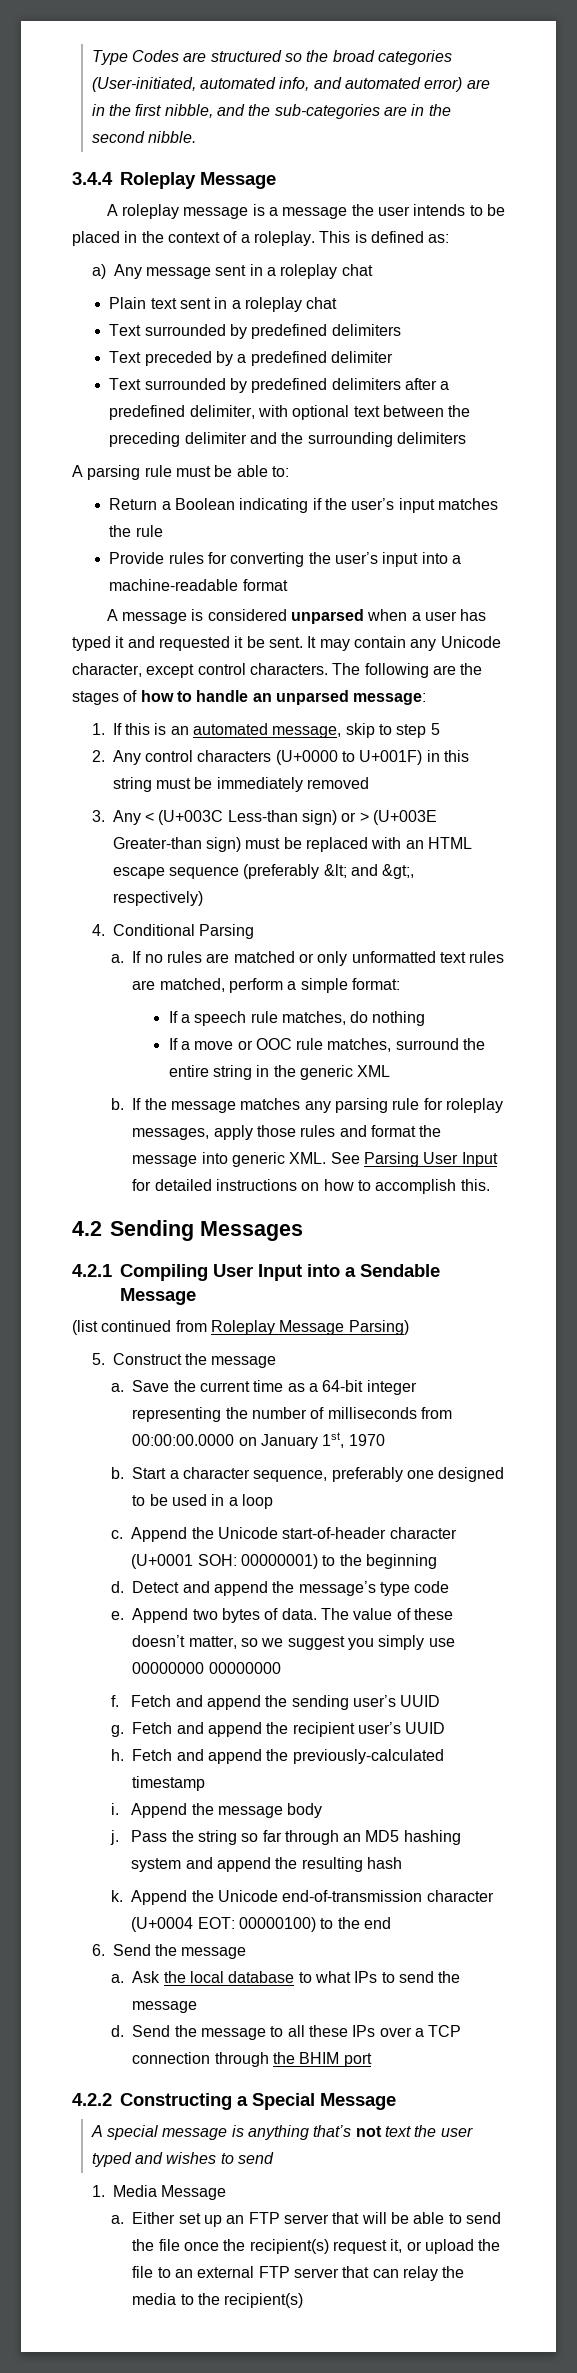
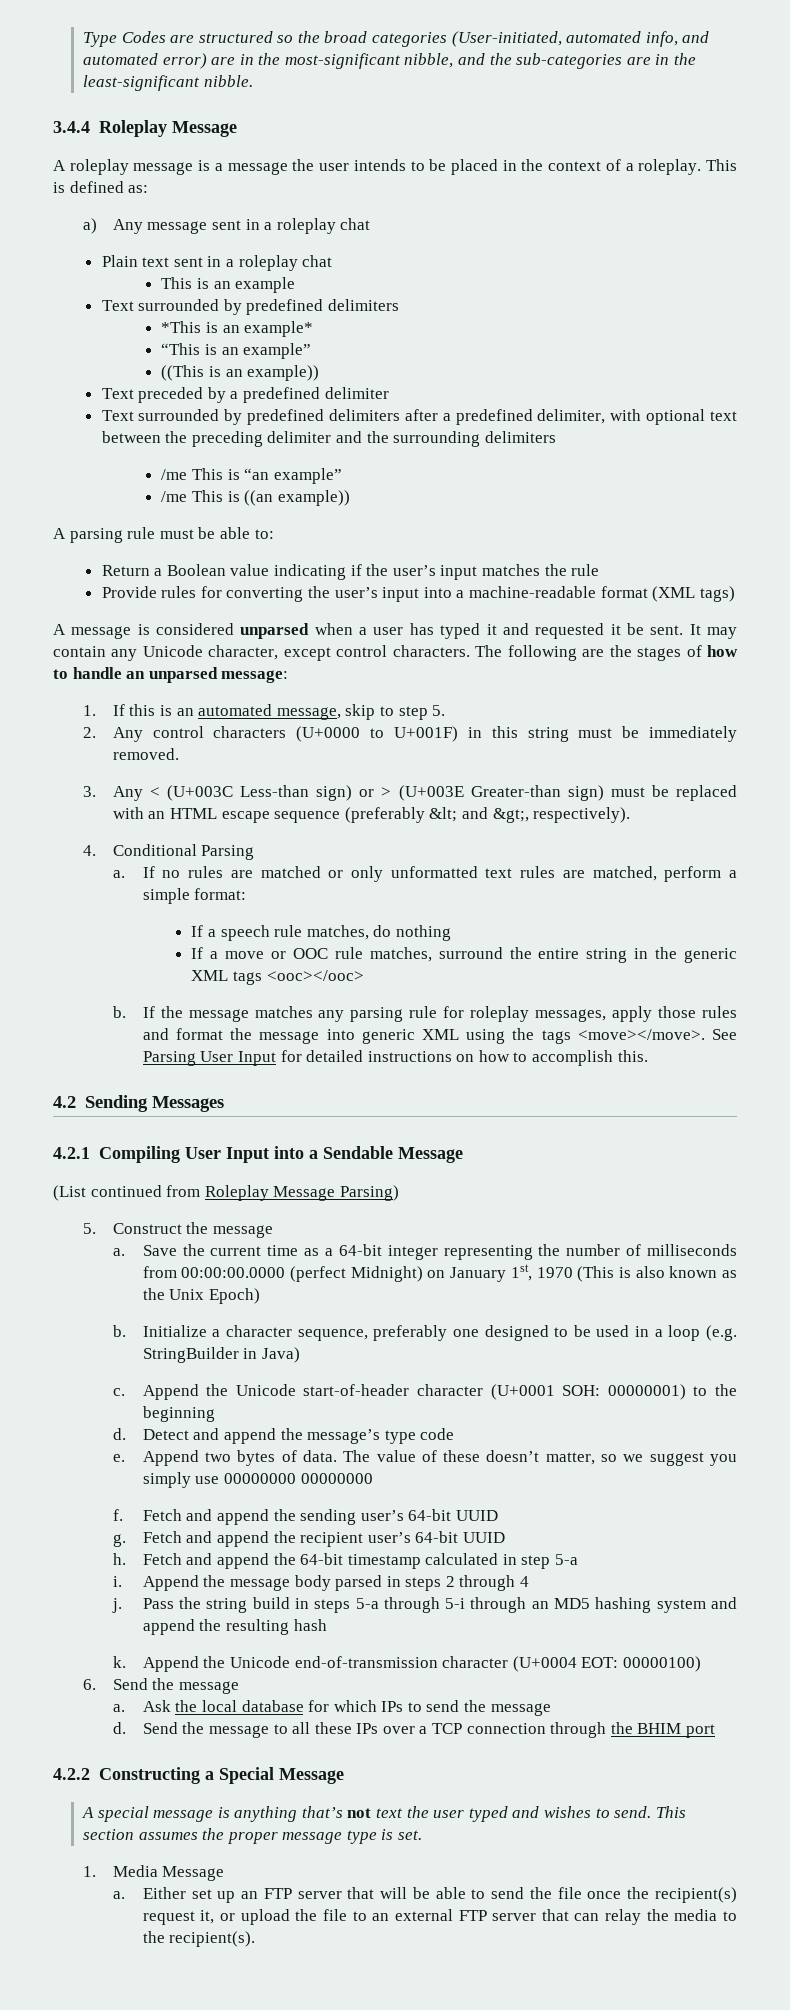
- Type Codes are structured so the broad categories (User-initiated, automated info, and automated error) are in the first nibble, and the sub-categories are in the second nibble.
+ Type Codes are structured so the broad categories (User-initiated, automated info, and automated error) are in the most-significant nibble, and the sub-categories are in the least-significant nibble.
  Plain text sent in a roleplay chat
+ This is an example
  Text surrounded by predefined delimiters
+ *This is an example*
+ “This is an example”
+ ((This is an example))
+ /me This is “an example”
+ /me This is ((an example))
- Return a Boolean indicating if the user’s input matches the rule
+ Return a Boolean value indicating if the user’s input matches the rule
- Provide rules for converting the user’s input into a machine-readable format
+ Provide rules for converting the user’s input into a machine-readable format (XML tags)
- 1. If this is an automated message, skip to step 5
+ 1. If this is an automated message, skip to step 5.
- 2. Any control characters (U+0000 to U+001F) in this string must be immediately removed
+ 2. Any control characters (U+0000 to U+001F) in this string must be immediately removed.
- 3. Any < (U+003C Less-than sign) or > (U+003E Greater-than sign) must be replaced with an HTML escape sequence (preferably &lt; and &gt;, respectively)
+ 3. Any < (U+003C Less-than sign) or > (U+003E Greater-than sign) must be replaced with an HTML escape sequence (preferably &lt; and &gt;, respectively).
- If a move or OOC rule matches, surround the entire string in the generic XML
+ If a move or OOC rule matches, surround the entire string in the generic XML tags <ooc></ooc>
- If the message matches any parsing rule for roleplay messages, apply those rules and format the message into generic XML. See Parsing User Input for detailed instructions on how to accomplish this.
+ If the message matches any parsing rule for roleplay messages, apply those rules and format the message into generic XML using the tags <move></move>. See Parsing User Input for detailed instructions on how to accomplish this.
- (list continued from Roleplay Message Parsing)
+ (List continued from Roleplay Message Parsing)
- Save the current time as a 64-bit integer representing the number of milliseconds from 00:00:00.0000 on January 1st, 1970
- b. Start a character sequence, preferably one designed to be used in a loop
+ Save the current time as a 64-bit integer representing the number of milliseconds from 00:00:00.0000 (perfect Midnight) on January 1st, 1970 (This is also known as the Unix Epoch)
+ b. Initialize a character sequence, preferably one designed to be used in a loop (e.g. StringBuilder in Java)
- Fetch and append the sending user’s UUID
+ Fetch and append the sending user’s 64-bit UUID
- Fetch and append the recipient user’s UUID
+ Fetch and append the recipient user’s 64-bit UUID
- Fetch and append the previously-calculated timestamp
+ Fetch and append the 64-bit timestamp calculated in step 5-a
- Append the message body
- j. Pass the string so far through an MD5 hashing system and append the resulting hash
+ Append the message body parsed in steps 2 through 4
+ j. Pass the string build in steps 5-a through 5-i through an MD5 hashing system and append the resulting hash
- Append the Unicode end-of-transmission character (U+0004 EOT: 00000100) to the end
+ Append the Unicode end-of-transmission character (U+0004 EOT: 00000100)
- Ask the local database to what IPs to send the message
+ Ask the local database for which IPs to send the message
- A special message is anything that’s not text the user typed and wishes to send
+ A special message is anything that’s not text the user typed and wishes to send. This section assumes the proper message type is set.
- Either set up an FTP server that will be able to send the file once the recipient(s) request it, or upload the file to an external FTP server that can relay the media to the recipient(s)
+ Either set up an FTP server that will be able to send the file once the recipient(s) request it, or upload the file to an external FTP server that can relay the media to the recipient(s).

